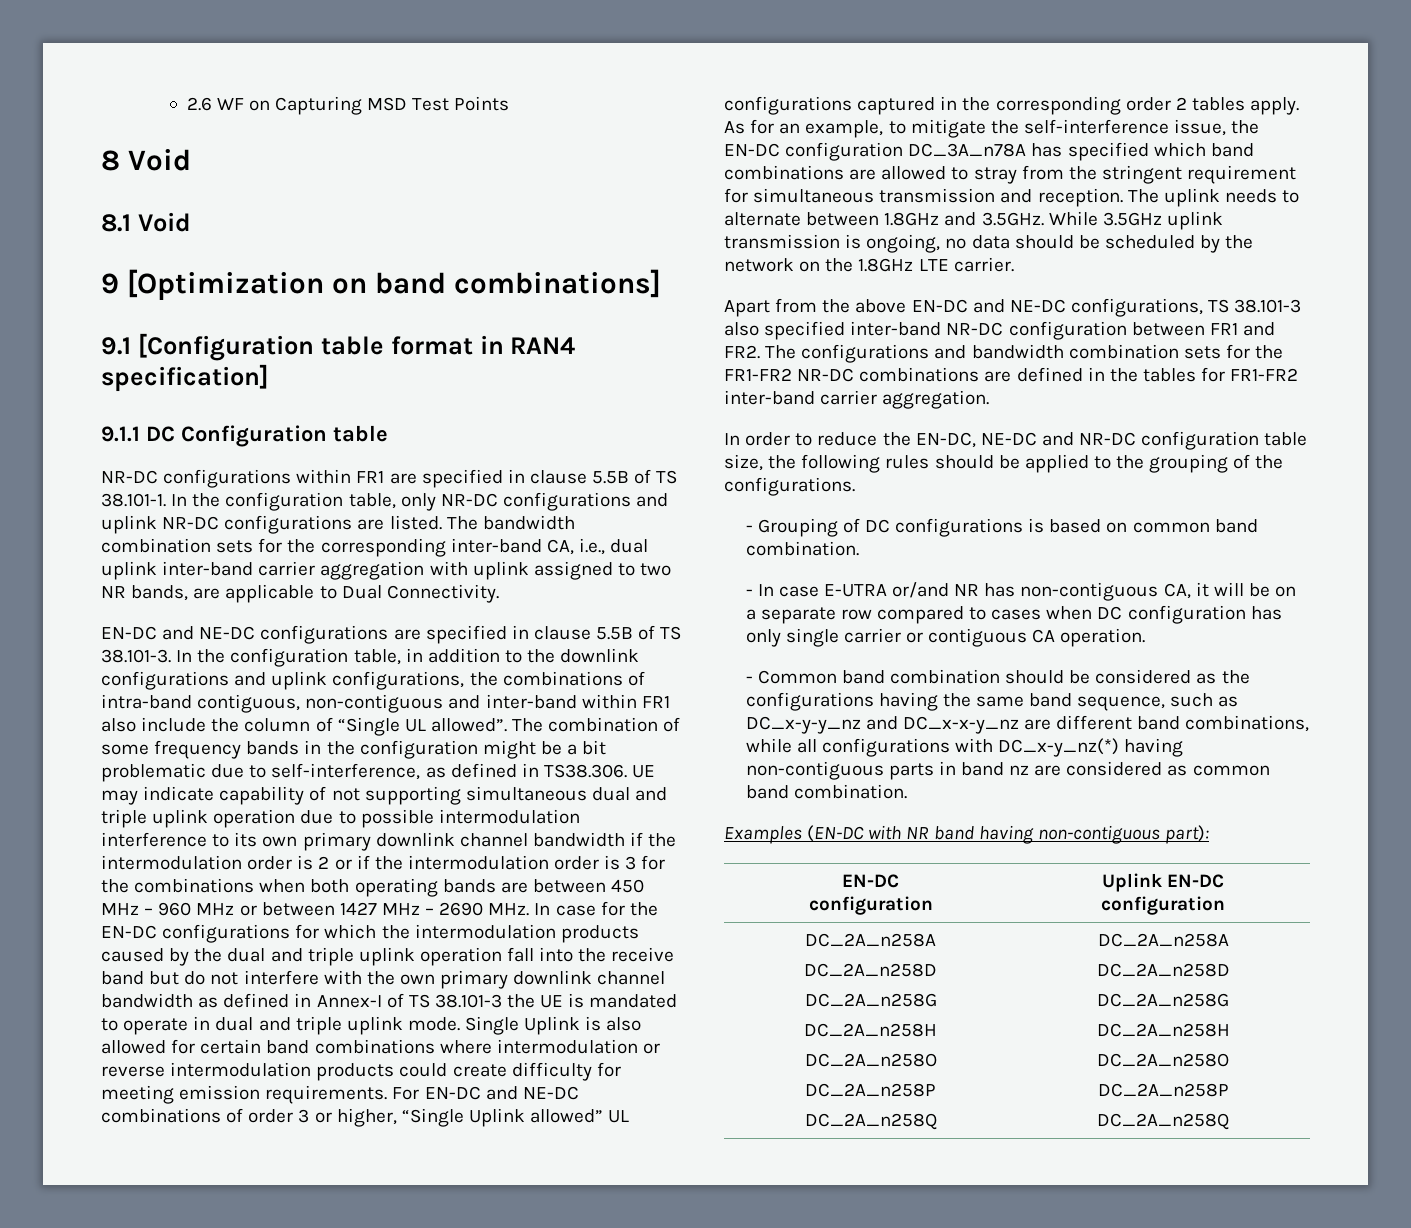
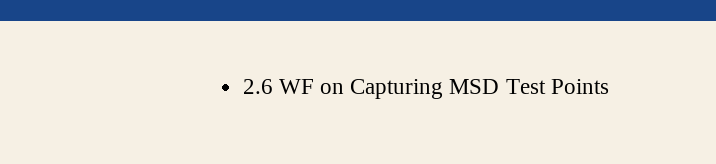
- 8 Void
- 8.1 Void
- 9 [Optimization on band combinations]
- 9.1 [Configuration table format in RAN4 specification]
- 9.1.1 DC Configuration table
- NR-DC configurations within FR1 are specified in clause 5.5B of TS 38.101-1. In the configuration table, only NR-DC configurations and uplink NR-DC configurations are listed. The bandwidth combination sets for the corresponding inter-band CA, i.e., dual uplink inter-band carrier aggregation with uplink assigned to two NR bands, are applicable to Dual Connectivity.
- EN-DC and NE-DC configurations are specified in clause 5.5B of TS 38.101-3. In the configuration table, in addition to the downlink configurations and uplink configurations, the combinations of intra-band contiguous, non-contiguous and inter-band within FR1 also include the column of “Single UL allowed”. The combination of some frequency bands in the configuration might be a bit problematic due to self-interference, as defined in TS38.306. UE may indicate capability of not supporting simultaneous dual and triple uplink operation due to possible intermodulation interference to its own primary downlink channel bandwidth if the intermodulation order is 2 or if the intermodulation order is 3 for the combinations when both operating bands are between 450 MHz – 960 MHz or between 1427 MHz – 2690 MHz. In case for the EN-DC configurations for which the intermodulation products caused by the dual and triple uplink operation fall into the receive band but do not interfere with the own primary downlink channel bandwidth as defined in Annex-I of TS 38.101-3 the UE is mandated to operate in dual and triple uplink mode. Single Uplink is also allowed for certain band combinations where intermodulation or reverse intermodulation products could create difficulty for meeting emission requirements. For EN-DC and NE-DC combinations of order 3 or higher, “Single Uplink allowed” UL configurations captured in the corresponding order 2 tables apply. As for an example, to mitigate the self-interference issue, the EN-DC configuration DC_3A_n78A has specified which band combinations are allowed to stray from the stringent requirement for simultaneous transmission and reception. The uplink needs to alternate between 1.8GHz and 3.5GHz. While 3.5GHz uplink transmission is ongoing, no data should be scheduled by the network on the 1.8GHz LTE carrier.
- Apart from the above EN-DC and NE-DC configurations, TS 38.101-3 also specified inter-band NR-DC configuration between FR1 and FR2. The configurations and bandwidth combination sets for the FR1-FR2 NR-DC combinations are defined in the tables for FR1-FR2 inter-band carrier aggregation.
- In order to reduce the EN-DC, NE-DC and NR-DC configuration table size, the following rules should be applied to the grouping of the configurations.
- - Grouping of DC configurations is based on common band combination.
- - In case E-UTRA or/and NR has non-contiguous CA, it will be on a separate row compared to cases when DC configuration has only single carrier or contiguous CA operation.
- - Common band combination should be considered as the configurations having the same band sequence, such as DC_x-y-y_nz and DC_x-x-y_nz are different band combinations, while all configurations with DC_x-y_nz(*) having non-contiguous parts in band nz are considered as common band combination.
- Examples (EN-DC with NR band having non-contiguous part):
- EN-DC
- configuration | Uplink EN-DC
- configuration
- DC_2A_n258A
- DC_2A_n258D
- DC_2A_n258G
- DC_2A_n258H
- DC_2A_n258O
- DC_2A_n258P
- DC_2A_n258Q | DC_2A_n258A
- DC_2A_n258D
- DC_2A_n258G
- DC_2A_n258H
- DC_2A_n258O
- DC_2A_n258P
- DC_2A_n258Q

